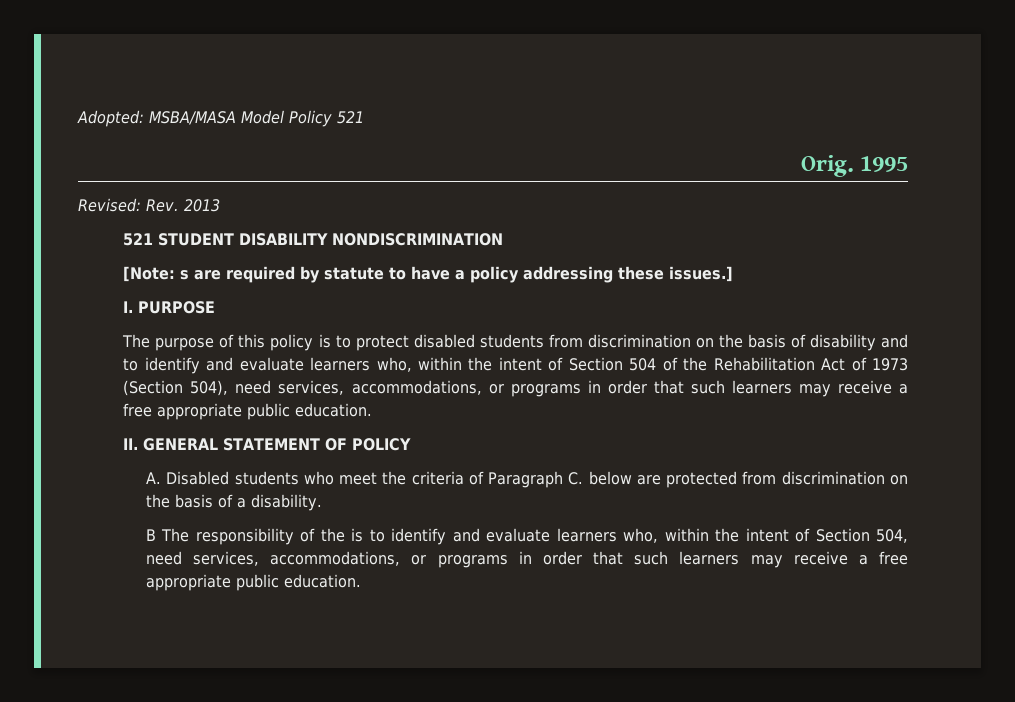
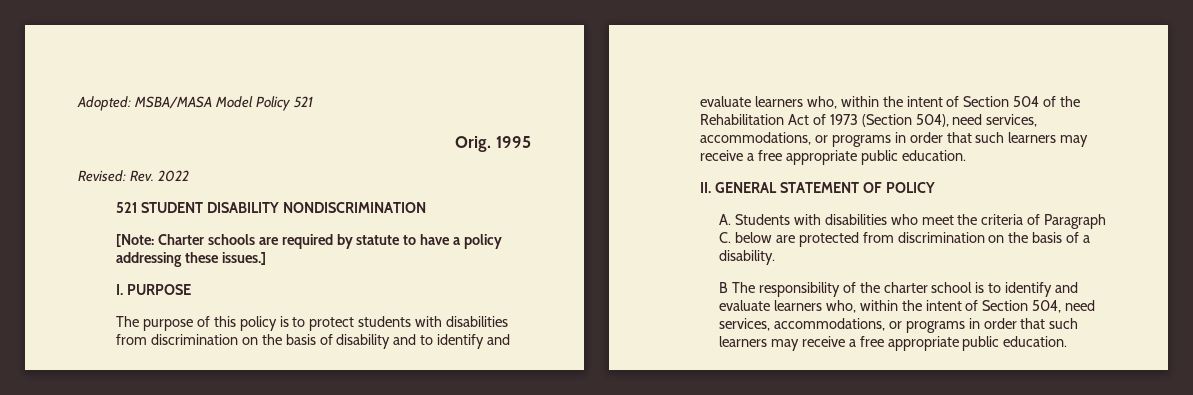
- Revised: Rev. 2013
+ Revised: Rev. 2022
- [Note: s are required by statute to have a policy addressing these issues.]
+ [Note: Charter schools are required by statute to have a policy addressing these issues.]
- The purpose of this policy is to protect disabled students from discrimination on the basis of disability and to identify and evaluate learners who, within the intent of Section 504 of the Rehabilitation Act of 1973 (Section 504), need services, accommodations, or programs in order that such learners may receive a free appropriate public education.
+ The purpose of this policy is to protect students with disabilities from discrimination on the basis of disability and to identify and evaluate learners who, within the intent of Section 504 of the Rehabilitation Act of 1973 (Section 504), need services, accommodations, or programs in order that such learners may receive a free appropriate public education.
- A. Disabled students who meet the criteria of Paragraph C. below are protected from discrimination on the basis of a disability.
+ A. Students with disabilities who meet the criteria of Paragraph C. below are protected from discrimination on the basis of a disability.
- B The responsibility of the is to identify and evaluate learners who, within the intent of Section 504, need services, accommodations, or programs in order that such learners may receive a free appropriate public education.
+ B The responsibility of the charter school is to identify and evaluate learners who, within the intent of Section 504, need services, accommodations, or programs in order that such learners may receive a free appropriate public education.

